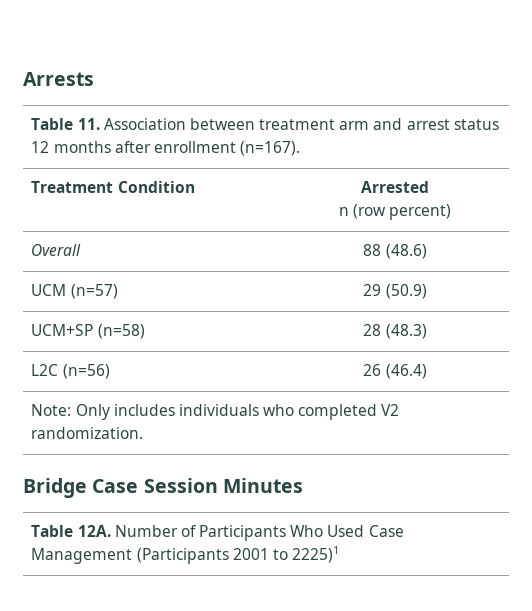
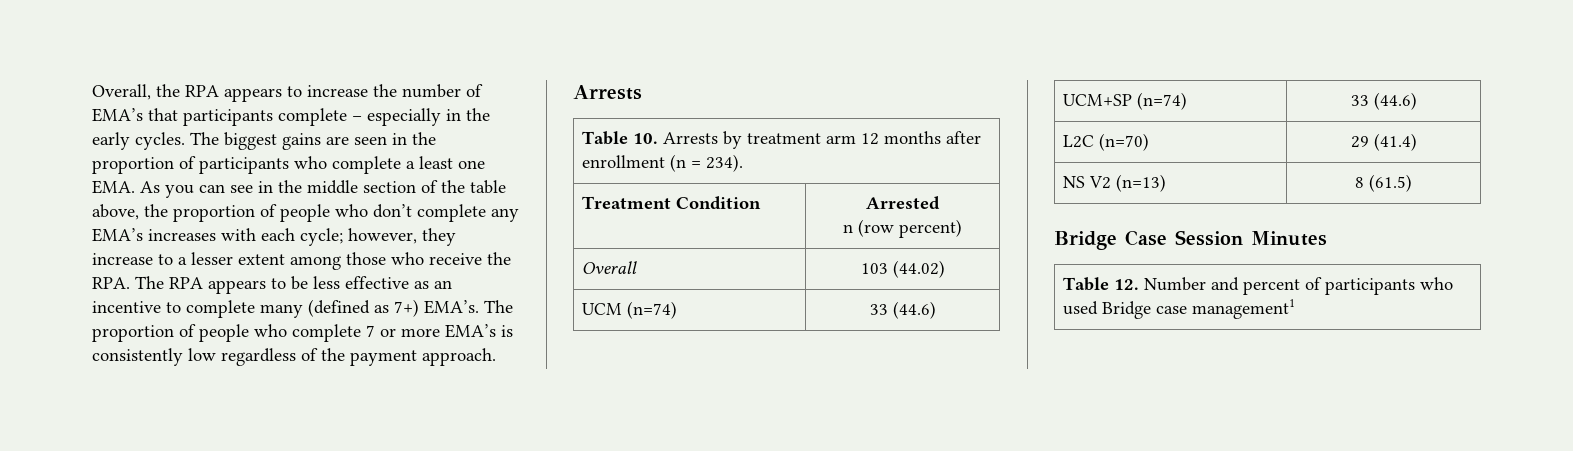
+ Overall, the RPA appears to increase the number of EMA’s that participants complete – especially in the early cycles. The biggest gains are seen in the proportion of participants who complete a least one EMA. As you can see in the middle section of the table above, the proportion of people who don’t complete any EMA’s increases with each cycle; however, they increase to a lesser extent among those who receive the RPA. The RPA appears to be less effective as an incentive to complete many (defined as 7+) EMA’s. The proportion of people who complete 7 or more EMA’s is consistently low regardless of the payment approach.
  Arrests
- Table 11. Association between treatment arm and arrest status 12 months after enrollment (n=167).
+ Table 10. Arrests by treatment arm 12 months after enrollment (n = 234).
- Overall | 88 (48.6)
+ Overall | 103 (44.02)
- UCM (n=57) | 29 (50.9)
- UCM+SP (n=58) | 28 (48.3)
- L2C (n=56) | 26 (46.4)
- Note: Only includes individuals who completed V2 randomization.
+ UCM (n=74) | 33 (44.6)
+ UCM+SP (n=74) | 33 (44.6)
+ L2C (n=70) | 29 (41.4)
+ NS V2 (n=13) | 8 (61.5)
- Table 12A. Number of Participants Who Used Case Management (Participants 2001 to 2225)1
+ Table 12. Number and percent of participants who used Bridge case management1

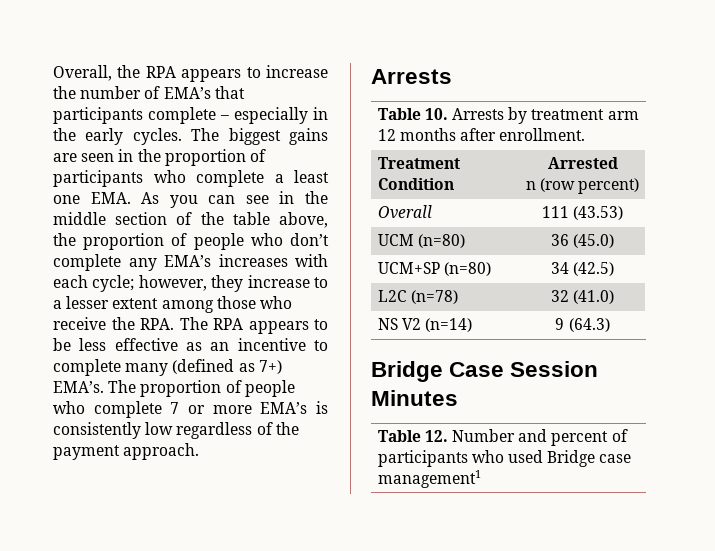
- Table 10. Arrests by treatment arm 12 months after enrollment (n = 234).
+ Table 10. Arrests by treatment arm 12 months after enrollment.
- Overall | 103 (44.02)
+ Overall | 111 (43.53)
- UCM (n=74) | 33 (44.6)
- UCM+SP (n=74) | 33 (44.6)
- L2C (n=70) | 29 (41.4)
+ UCM (n=80) | 36 (45.0)
+ UCM+SP (n=80) | 34 (42.5)
+ L2C (n=78) | 32 (41.0)
- NS V2 (n=13) | 8 (61.5)
+ NS V2 (n=14) | 9 (64.3)

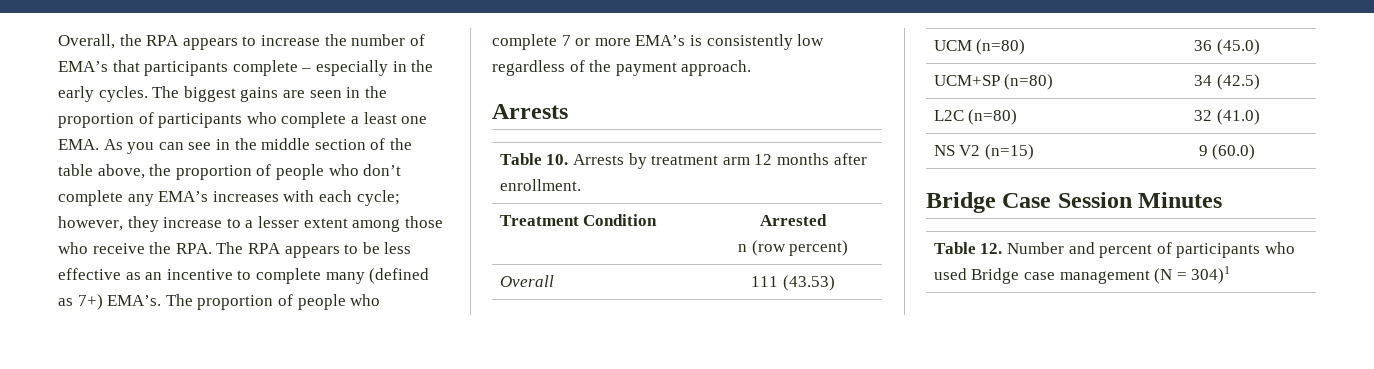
- L2C (n=78) | 32 (41.0)
+ L2C (n=80) | 32 (41.0)
- NS V2 (n=14) | 9 (64.3)
+ NS V2 (n=15) | 9 (60.0)
- Table 12. Number and percent of participants who used Bridge case management1
+ Table 12. Number and percent of participants who used Bridge case management (N = 304)1

